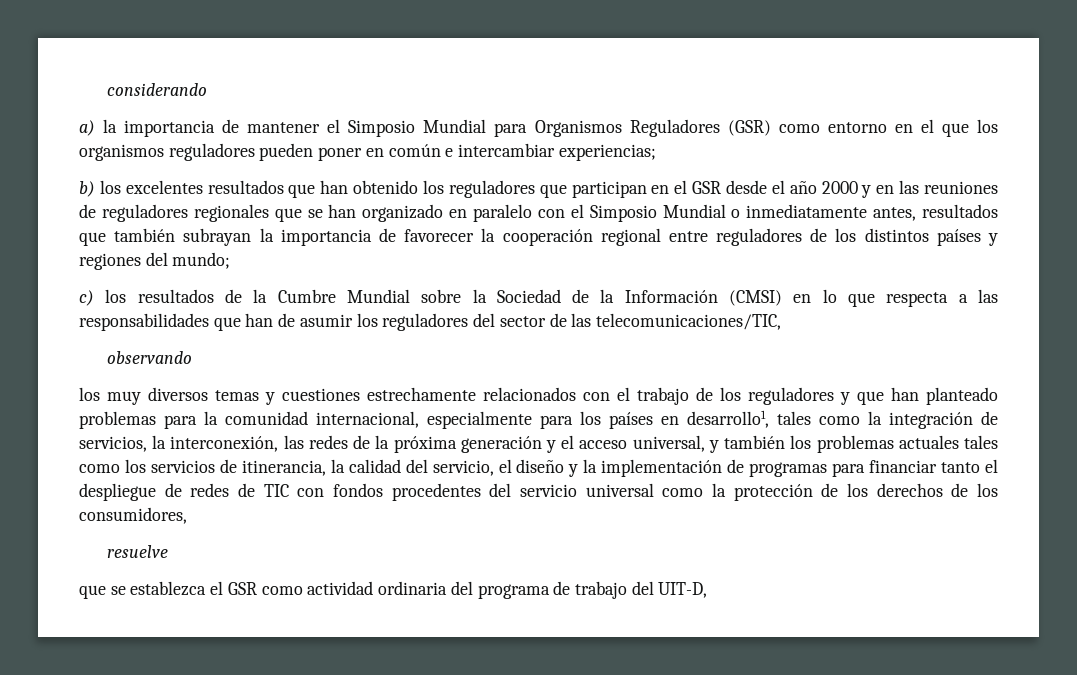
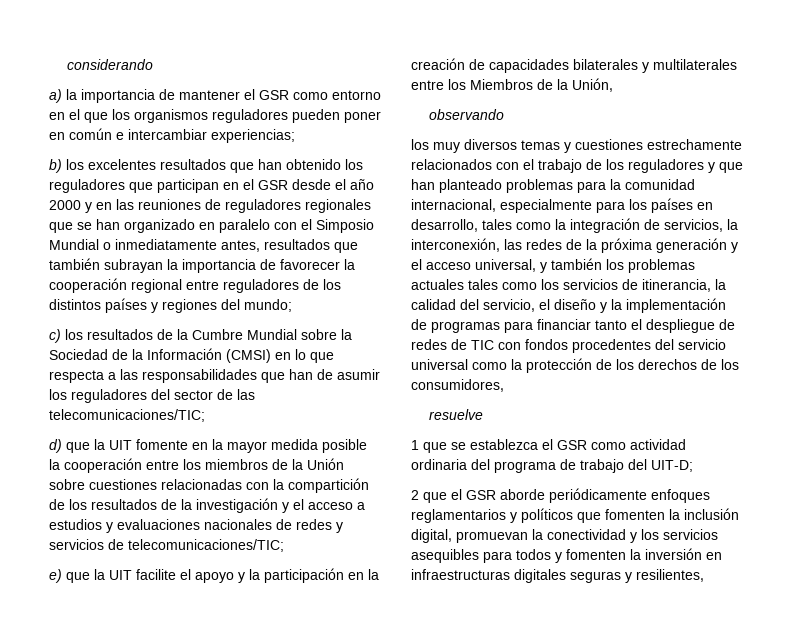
- a) la importancia de mantener el Simposio Mundial para Organismos Reguladores (GSR) como entorno en el que los organismos reguladores pueden poner en común e intercambiar experiencias;
+ a) la importancia de mantener el GSR como entorno en el que los organismos reguladores pueden poner en común e intercambiar experiencias;
- c) los resultados de la Cumbre Mundial sobre la Sociedad de la Información (CMSI) en lo que respecta a las responsabilidades que han de asumir los reguladores del sector de las telecomunicaciones/TIC,
+ c) los resultados de la Cumbre Mundial sobre la Sociedad de la Información (CMSI) en lo que respecta a las responsabilidades que han de asumir los reguladores del sector de las telecomunicaciones/TIC;
+ d) que la UIT fomente en la mayor medida posible la cooperación entre los miembros de la Unión sobre cuestiones relacionadas con la compartición de los resultados de la investigación y el acceso a estudios y evaluaciones nacionales de redes y servicios de telecomunicaciones/TIC;
+ e) que la UIT facilite el apoyo y la participación en la creación de capacidades bilaterales y multilaterales entre los Miembros de la Unión,
- los muy diversos temas y cuestiones estrechamente relacionados con el trabajo de los reguladores y que han planteado problemas para la comunidad internacional, especialmente para los países en desarrollo1, tales como la integración de servicios, la interconexión, las redes de la próxima generación y el acceso universal, y también los problemas actuales tales como los servicios de itinerancia, la calidad del servicio, el diseño y la implementación de programas para financiar tanto el despliegue de redes de TIC con fondos procedentes del servicio universal como la protección de los derechos de los consumidores,
+ los muy diversos temas y cuestiones estrechamente relacionados con el trabajo de los reguladores y que han planteado problemas para la comunidad internacional, especialmente para los países en desarrollo, tales como la integración de servicios, la interconexión, las redes de la próxima generación y el acceso universal, y también los problemas actuales tales como los servicios de itinerancia, la calidad del servicio, el diseño y la implementación de programas para financiar tanto el despliegue de redes de TIC con fondos procedentes del servicio universal como la protección de los derechos de los consumidores,
- que se establezca el GSR como actividad ordinaria del programa de trabajo del UIT-D,
+ 1 que se establezca el GSR como actividad ordinaria del programa de trabajo del UIT-D;
+ 2 que el GSR aborde periódicamente enfoques reglamentarios y políticos que fomenten la inclusión digital, promuevan la conectividad y los servicios asequibles para todos y fomenten la inversión en infraestructuras digitales seguras y resilientes,

